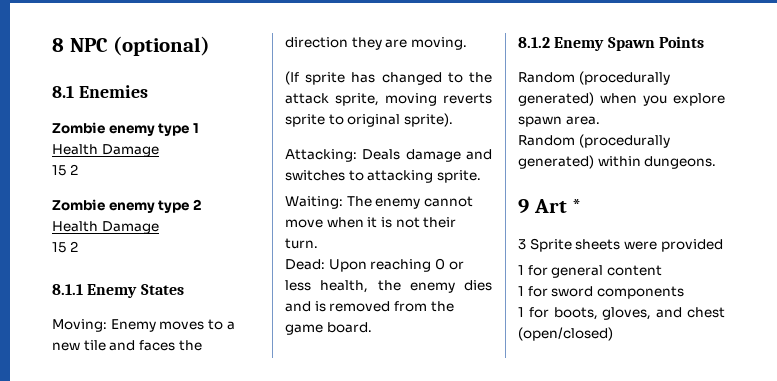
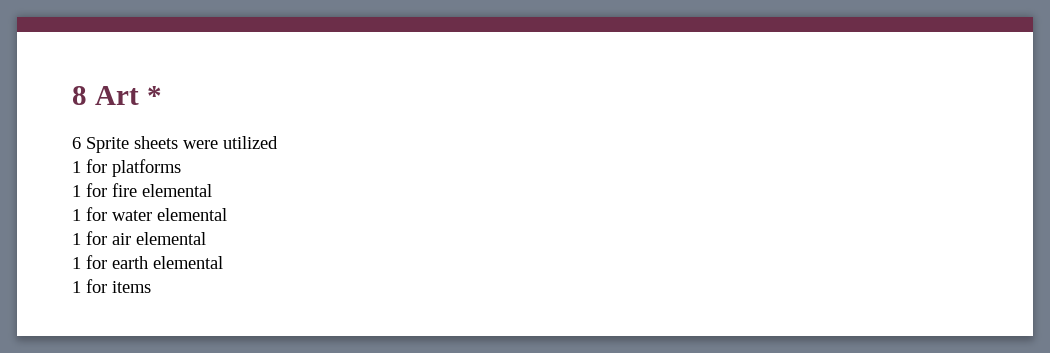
- 8 NPC (optional)
- 8.1 Enemies
- Zombie enemy type 1
- Health Damage
- 15 2
- Zombie enemy type 2
- Health Damage
- 15 2
- 8.1.1 Enemy States
- Moving: Enemy moves to a new tile and faces the direction they are moving.
- (If sprite has changed to the attack sprite, moving reverts sprite to original sprite).
- Attacking: Deals damage and switches to attacking sprite.
- Waiting: The enemy cannot move when it is not their turn.
- Dead: Upon reaching 0 or less health, the enemy dies and is removed from the game board.
- 8.1.2 Enemy Spawn Points
- Random (procedurally generated) when you explore spawn area.
- Random (procedurally generated) within dungeons.
- 9 Art *
+ 8 Art *
- 3 Sprite sheets were provided
- 1 for general content
- 1 for sword components
- 1 for boots, gloves, and chest (open/closed)
+ 6 Sprite sheets were utilized
+ 1 for platforms
+ 1 for fire elemental
+ 1 for water elemental
+ 1 for air elemental
+ 1 for earth elemental
+ 1 for items

